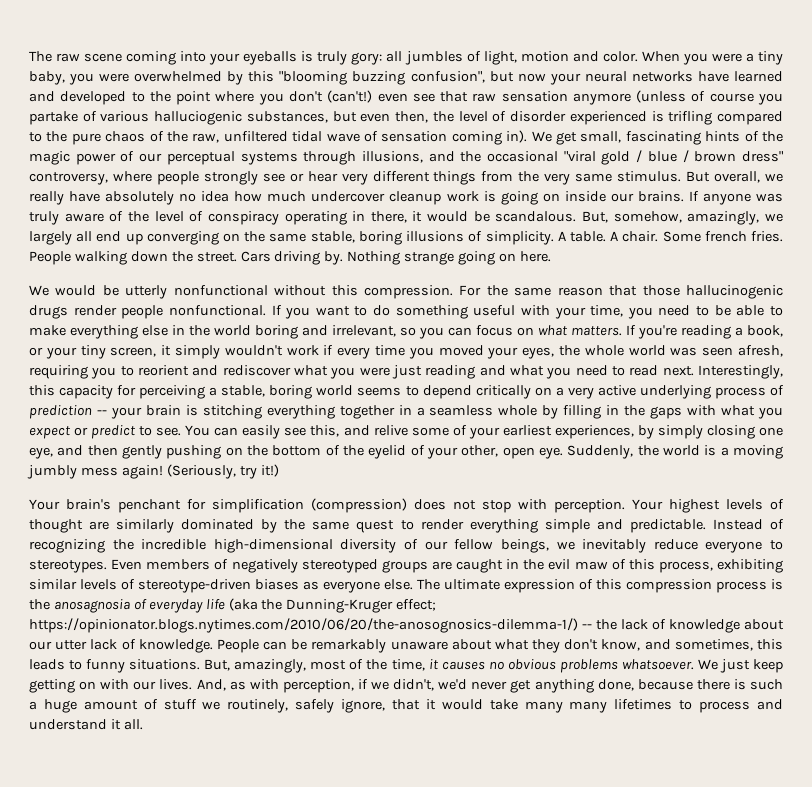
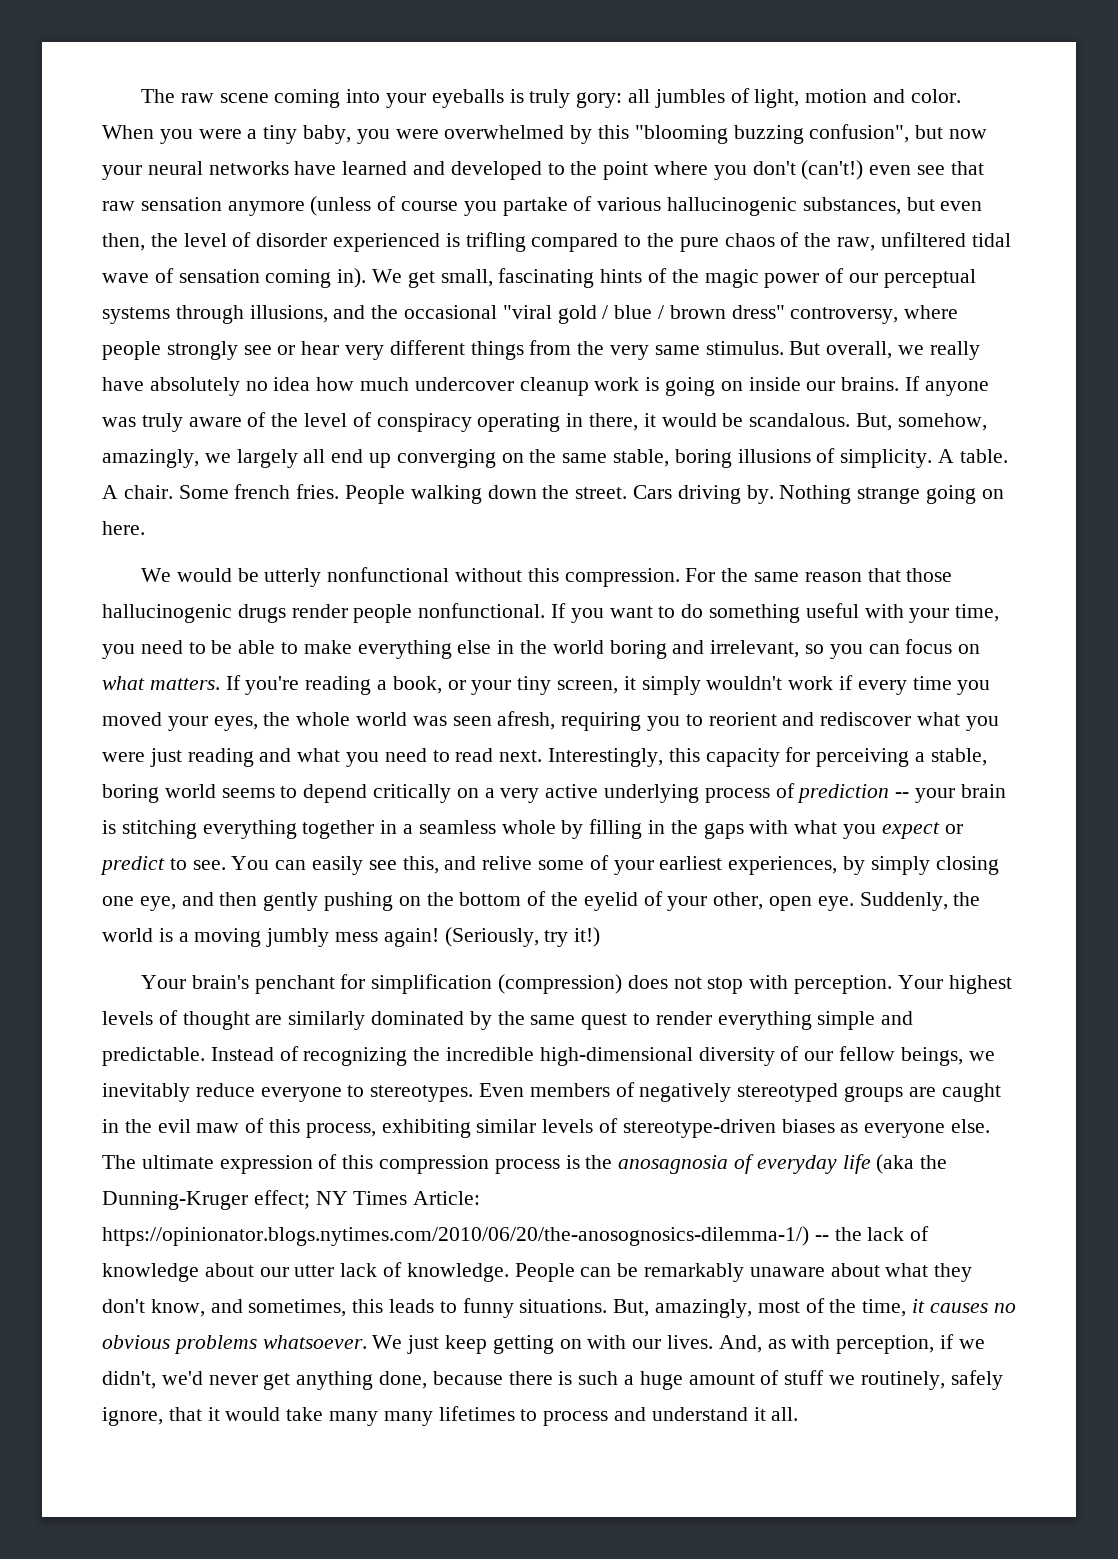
- When you were a tiny baby, you were overwhelmed by this "blooming buzzing confusion", but now your neural networks have learned and developed to the point where you don't (can't!) even see that raw sensation anymore (unless of course you partake of various halluciogenic substances, but even then, the level of disorder experienced is trifling compared to the pure chaos of the raw, unfiltered tidal wave of sensation coming in).
+ When you were a tiny baby, you were overwhelmed by this "blooming buzzing confusion", but now your neural networks have learned and developed to the point where you don't (can't!) even see that raw sensation anymore (unless of course you partake of various hallucinogenic substances, but even then, the level of disorder experienced is trifling compared to the pure chaos of the raw, unfiltered tidal wave of sensation coming in).
- The ultimate expression of this compression process is the anosagnosia of everyday life (aka the Dunning-Kruger effect; https://opinionator.blogs.nytimes.com/2010/06/20/the-anosognosics-dilemma-1/) -- the lack of knowledge about our utter lack of knowledge.
+ The ultimate expression of this compression process is the anosagnosia of everyday life (aka the Dunning-Kruger effect; NY Times Article: https://opinionator.blogs.nytimes.com/2010/06/20/the-anosognosics-dilemma-1/) -- the lack of knowledge about our utter lack of knowledge.

